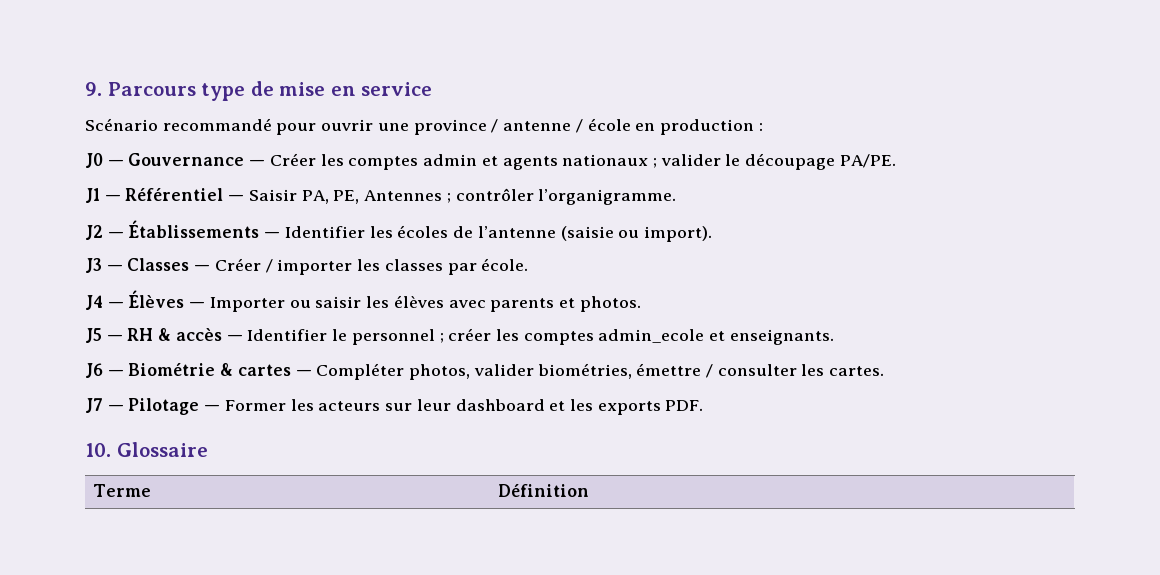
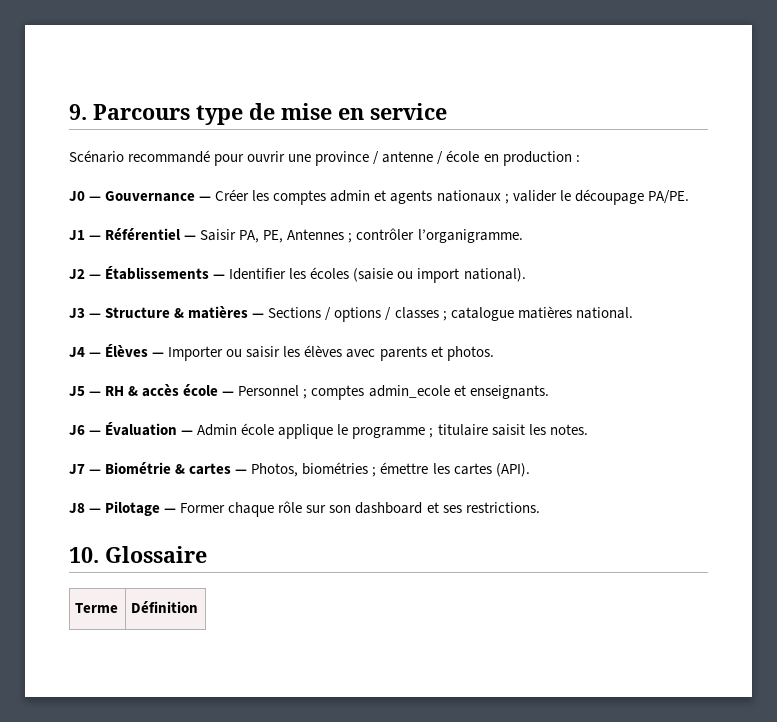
- J2 — Établissements — Identifier les écoles de l’antenne (saisie ou import).
- J3 — Classes — Créer / importer les classes par école.
+ J2 — Établissements — Identifier les écoles (saisie ou import national).
+ J3 — Structure & matières — Sections / options / classes ; catalogue matières national.
- J5 — RH & accès — Identifier le personnel ; créer les comptes admin_ecole et enseignants.
+ J5 — RH & accès école — Personnel ; comptes admin_ecole et enseignants.
- J6 — Biométrie & cartes — Compléter photos, valider biométries, émettre / consulter les cartes.
- J7 — Pilotage — Former les acteurs sur leur dashboard et les exports PDF.
+ J6 — Évaluation — Admin école applique le programme ; titulaire saisit les notes.
+ J7 — Biométrie & cartes — Photos, biométries ; émettre les cartes (API).
+ J8 — Pilotage — Former chaque rôle sur son dashboard et ses restrictions.

